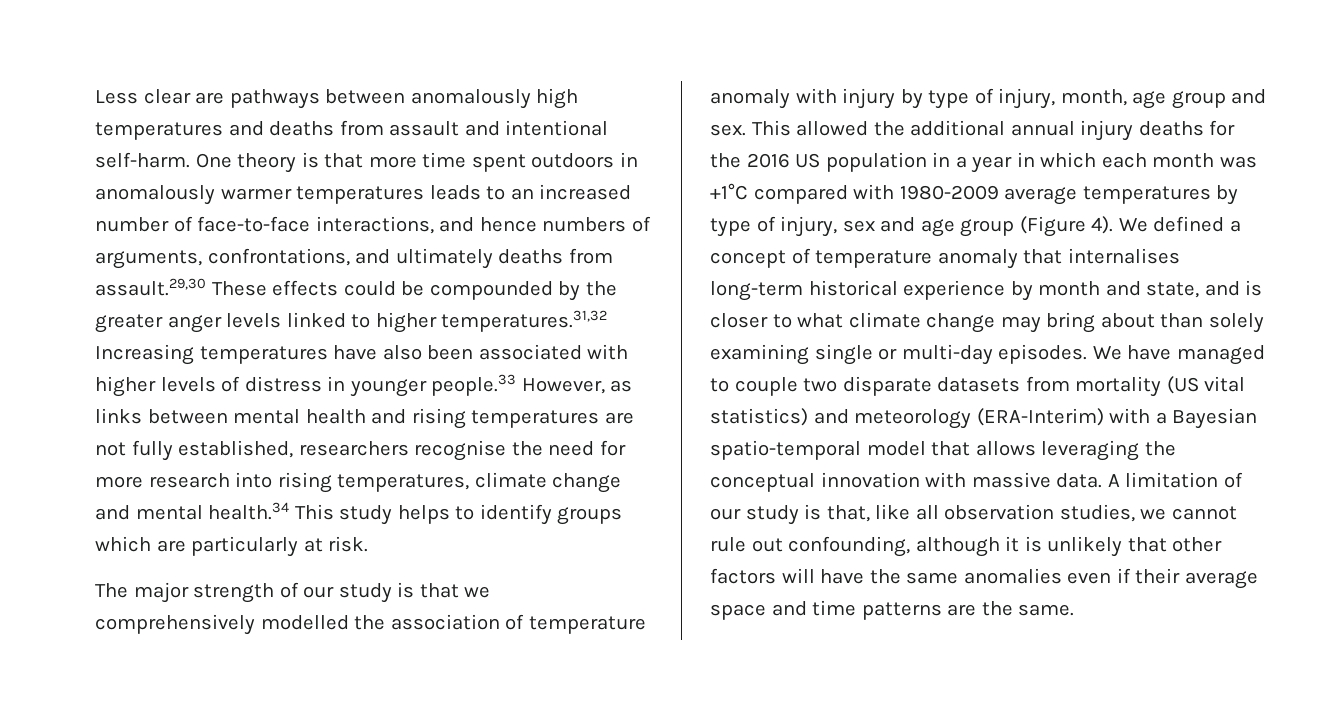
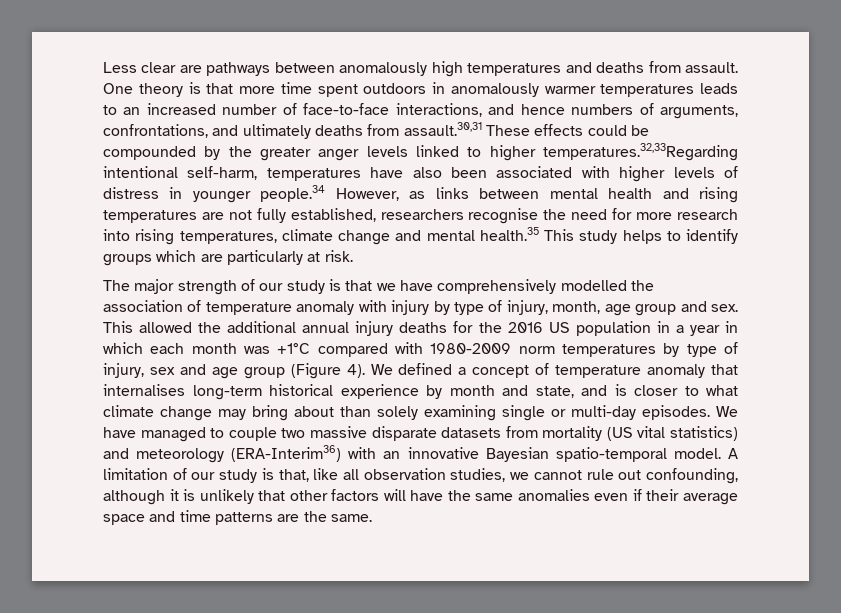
- Less clear are pathways between anomalously high temperatures and deaths from assault and intentional self-harm.
+ Less clear are pathways between anomalously high temperatures and deaths from assault.
- One theory is that more time spent outdoors in anomalously warmer temperatures leads to an increased number of face-to-face interactions, and hence numbers of arguments, confrontations, and ultimately deaths from assault.29,30 These effects could be compounded by the greater anger levels linked to higher temperatures.31,32 Increasing temperatures have also been associated with higher levels of distress in younger people.33 However, as links between mental health and rising temperatures are not fully established, researchers recognise the need for more research into rising temperatures, climate change and mental health.34 This study helps to identify groups which are particularly at risk.
+ One theory is that more time spent outdoors in anomalously warmer temperatures leads to an increased number of face-to-face interactions, and hence numbers of arguments, confrontations, and ultimately deaths from assault.30,31 These effects could be compounded by the greater anger levels linked to higher temperatures.32,33Regarding intentional self-harm, temperatures have also been associated with higher levels of distress in younger people.34 However, as links between mental health and rising temperatures are not fully established, researchers recognise the need for more research into rising temperatures, climate change and mental health.35 This study helps to identify groups which are particularly at risk.
- The major strength of our study is that we comprehensively modelled the association of temperature anomaly with injury by type of injury, month, age group and sex.
+ The major strength of our study is that we have comprehensively modelled the association of temperature anomaly with injury by type of injury, month, age group and sex.
- This allowed the additional annual injury deaths for the 2016 US population in a year in which each month was +1°C compared with 1980-2009 average temperatures by type of injury, sex and age group (Figure 4).
+ This allowed the additional annual injury deaths for the 2016 US population in a year in which each month was +1°C compared with 1980-2009 norm temperatures by type of injury, sex and age group (Figure 4).
- We have managed to couple two disparate datasets from mortality (US vital statistics) and meteorology (ERA-Interim) with a Bayesian spatio-temporal model that allows leveraging the conceptual innovation with massive data.
+ We have managed to couple two massive disparate datasets from mortality (US vital statistics) and meteorology (ERA-Interim36) with an innovative Bayesian spatio-temporal model.

